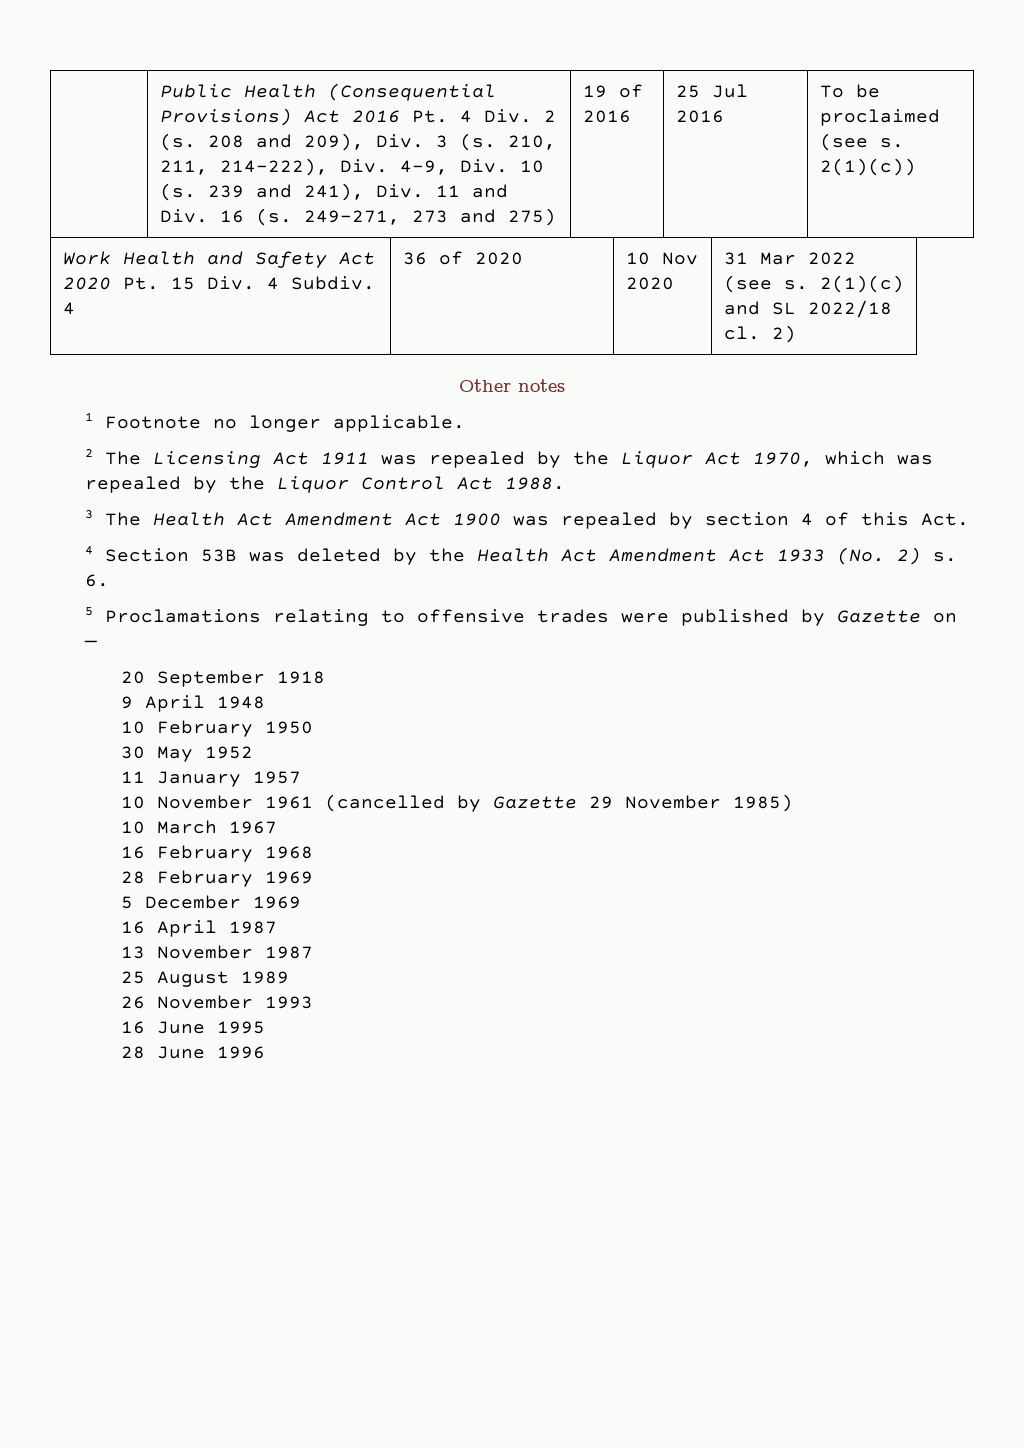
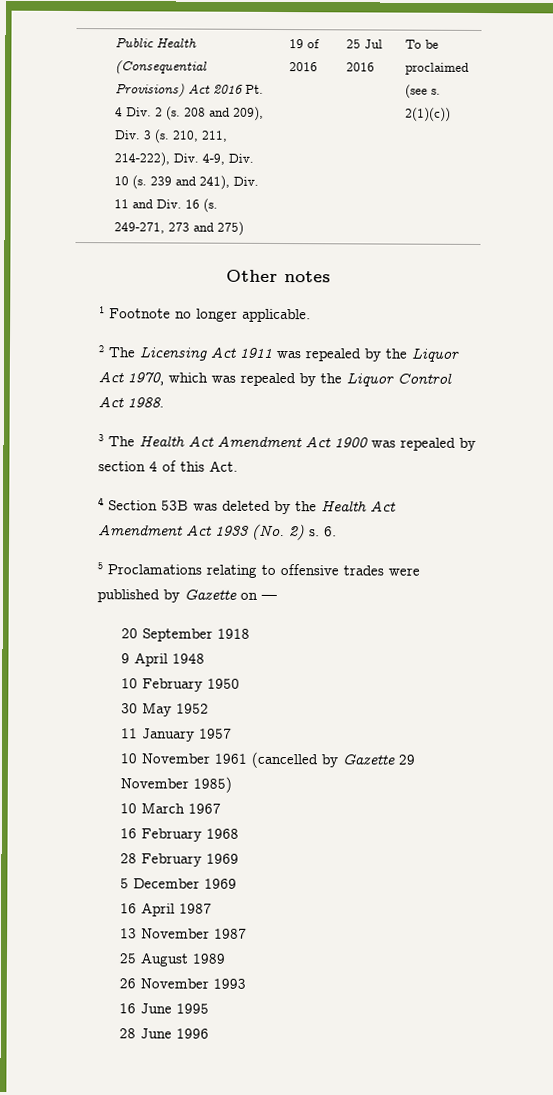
- Work Health and Safety Act 2020 Pt. 15 Div. 4 Subdiv. 4 | 36 of 2020 | 10 Nov 2020 | 31 Mar 2022 (see s. 2(1)(c) and SL 2022/18 cl. 2)

